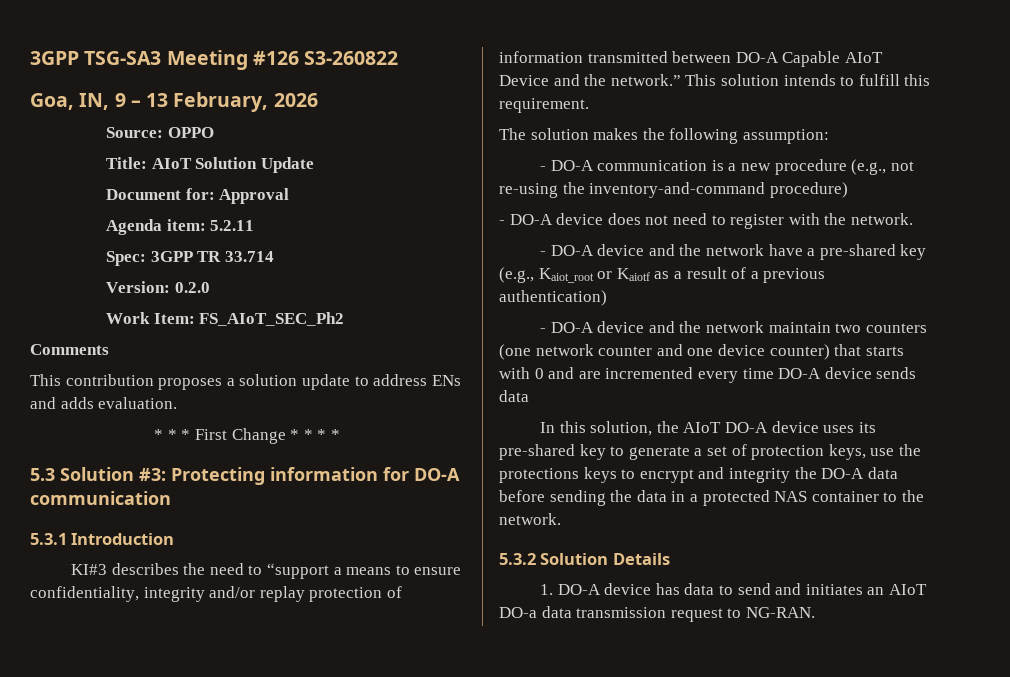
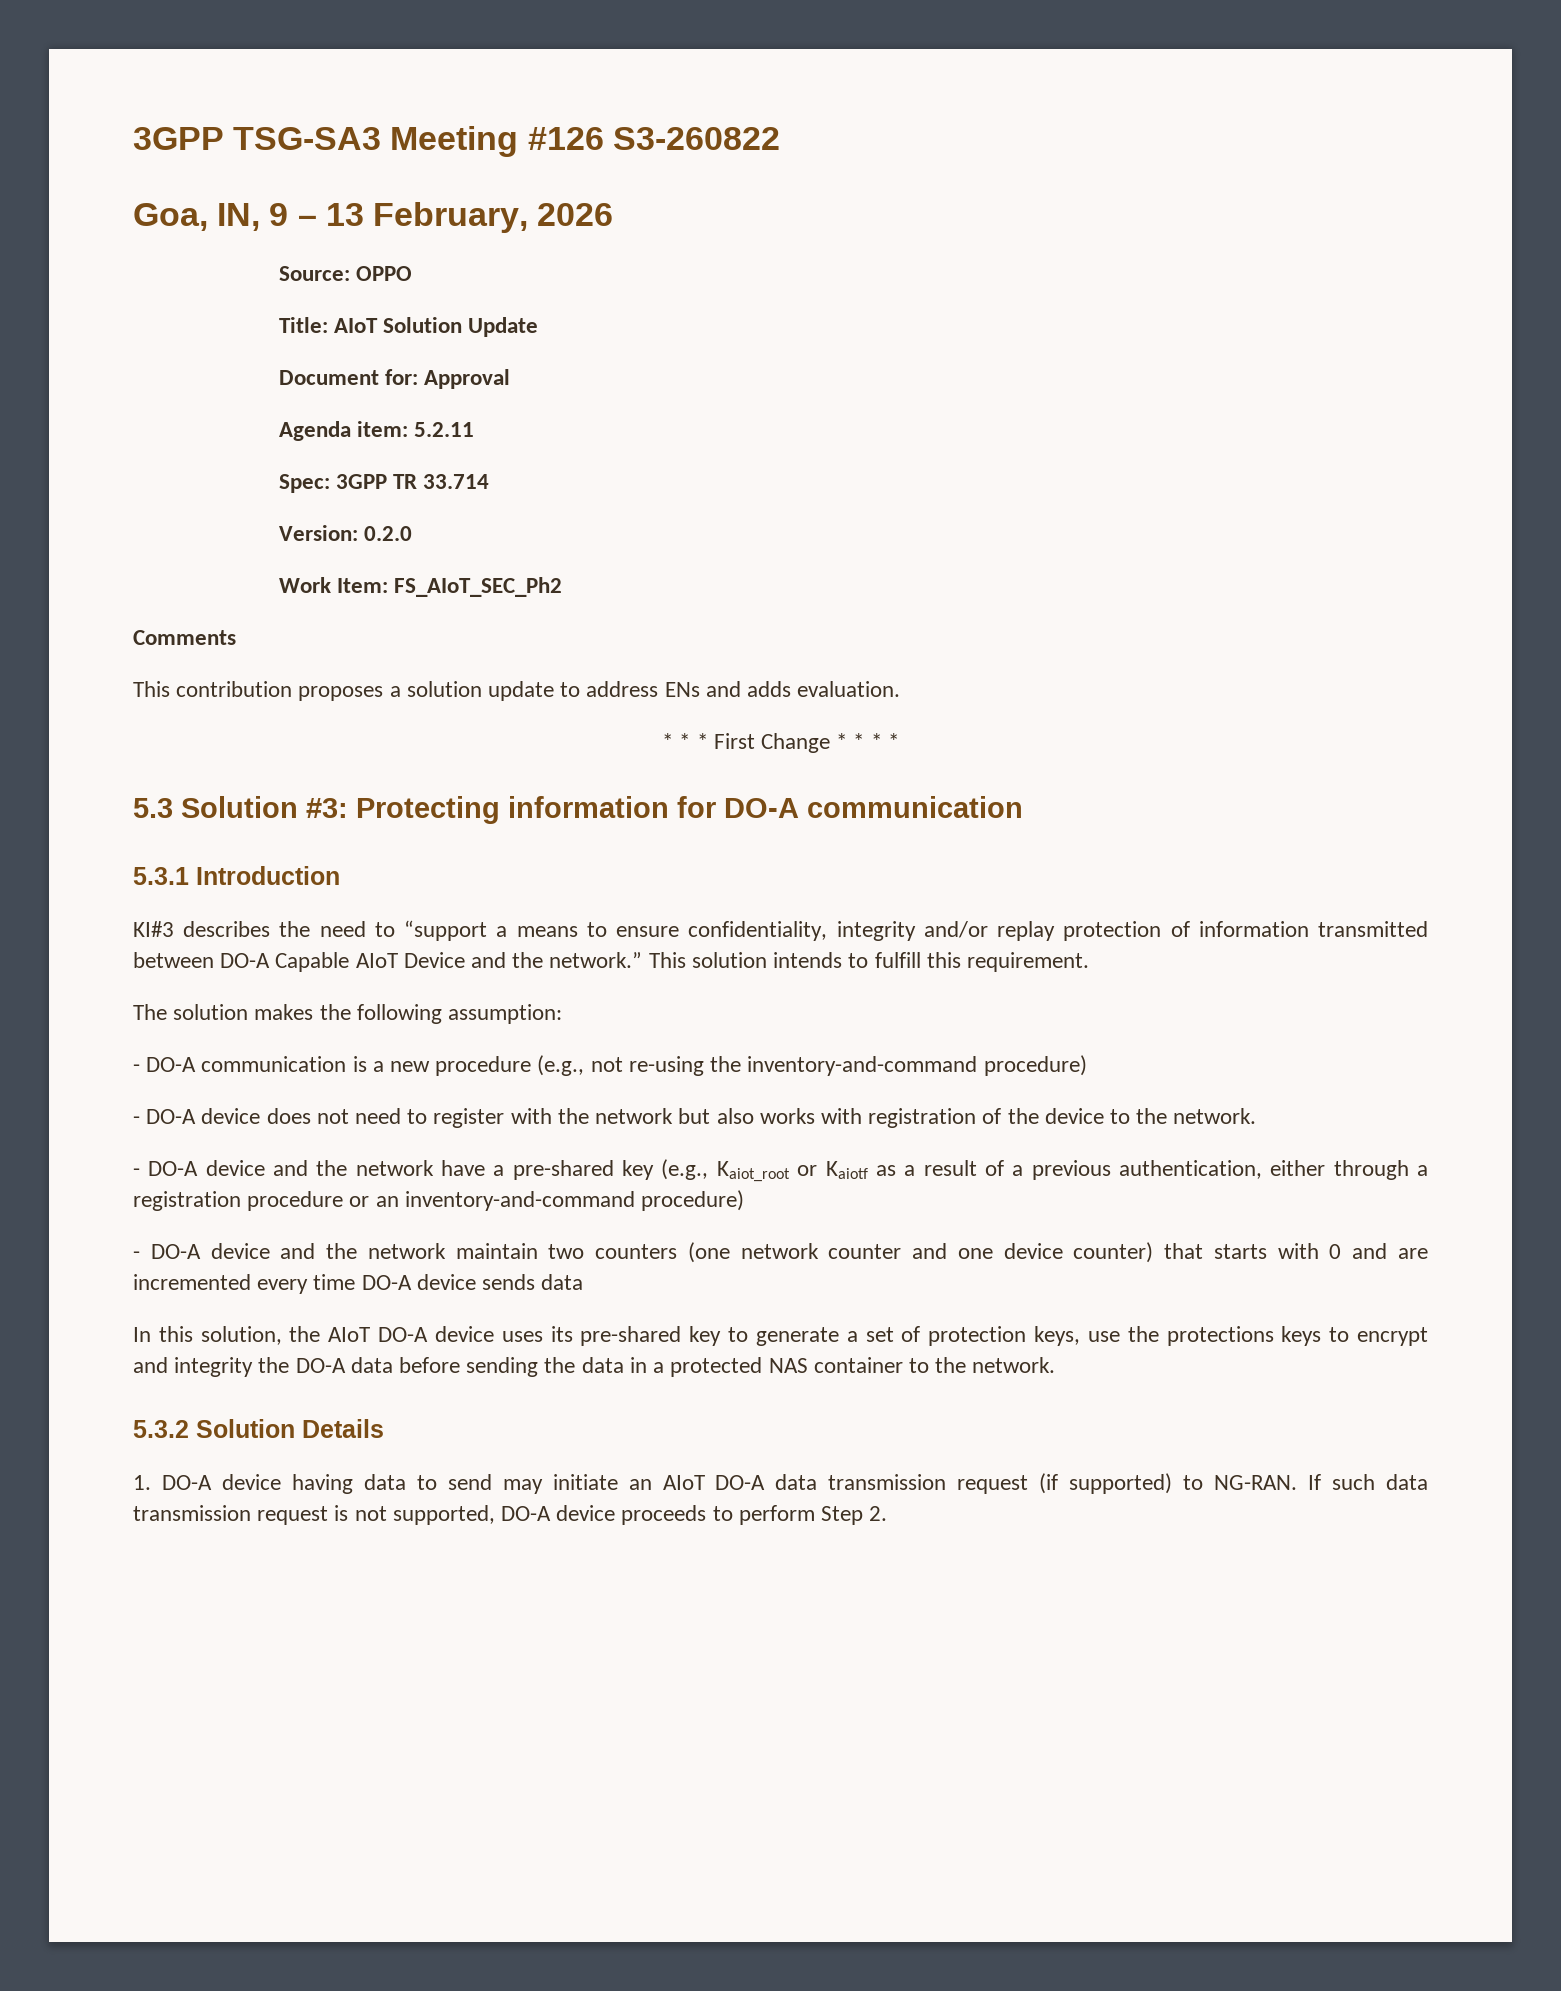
- - DO-A device does not need to register with the network.
+ - DO-A device does not need to register with the network but also works with registration of the device to the network.
- - DO-A device and the network have a pre-shared key (e.g., Kaiot_root or Kaiotf as a result of a previous authentication)
+ - DO-A device and the network have a pre-shared key (e.g., Kaiot_root or Kaiotf as a result of a previous authentication, either through a registration procedure or an inventory-and-command procedure)
- 1. DO-A device has data to send and initiates an AIoT DO-a data transmission request to NG-RAN.
+ 1. DO-A device having data to send may initiate an AIoT DO-A data transmission request (if supported) to NG-RAN. If such data transmission request is not supported, DO-A device proceeds to perform Step 2.

